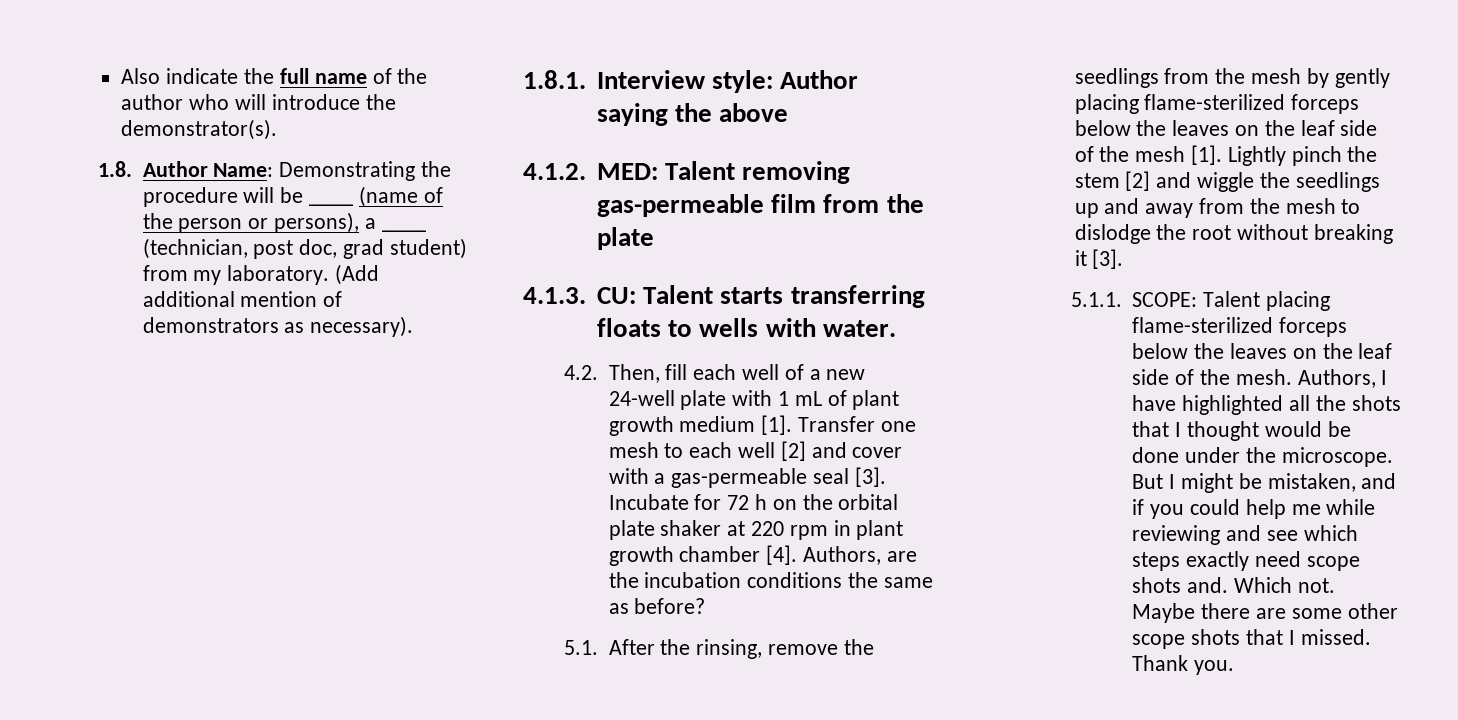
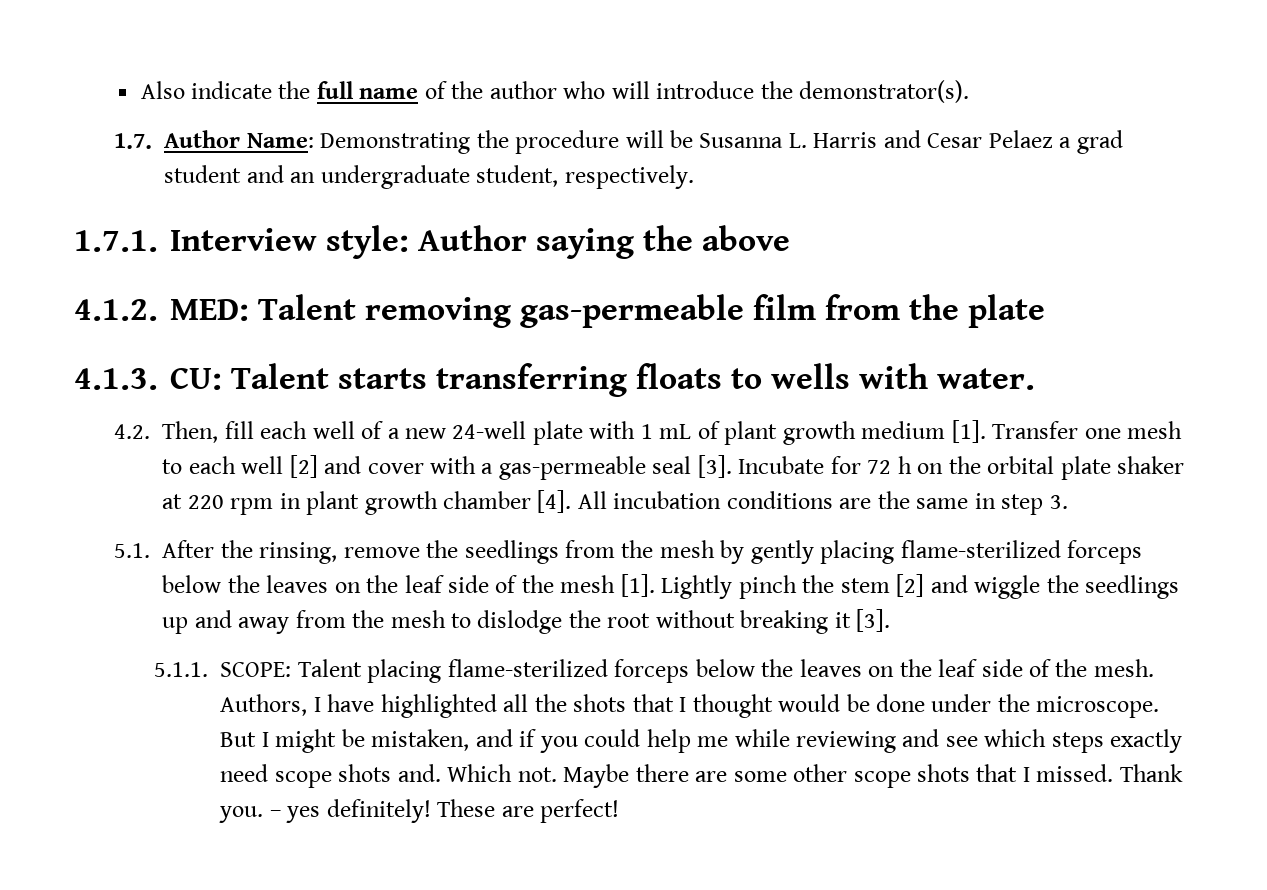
- 1.8. Author Name: Demonstrating the procedure will be ____ (name of the person or persons), a ____ (technician, post doc, grad student) from my laboratory. (Add additional mention of demonstrators as necessary).
- 1.8.1. Interview style: Author saying the above
+ 1.7. Author Name: Demonstrating the procedure will be Susanna L. Harris and Cesar Pelaez a grad student and an undergraduate student, respectively.
+ 1.7.1. Interview style: Author saying the above
- Authors, are the incubation conditions the same as before?
+ All incubation conditions are the same in step 3.
+ – yes definitely! These are perfect!

